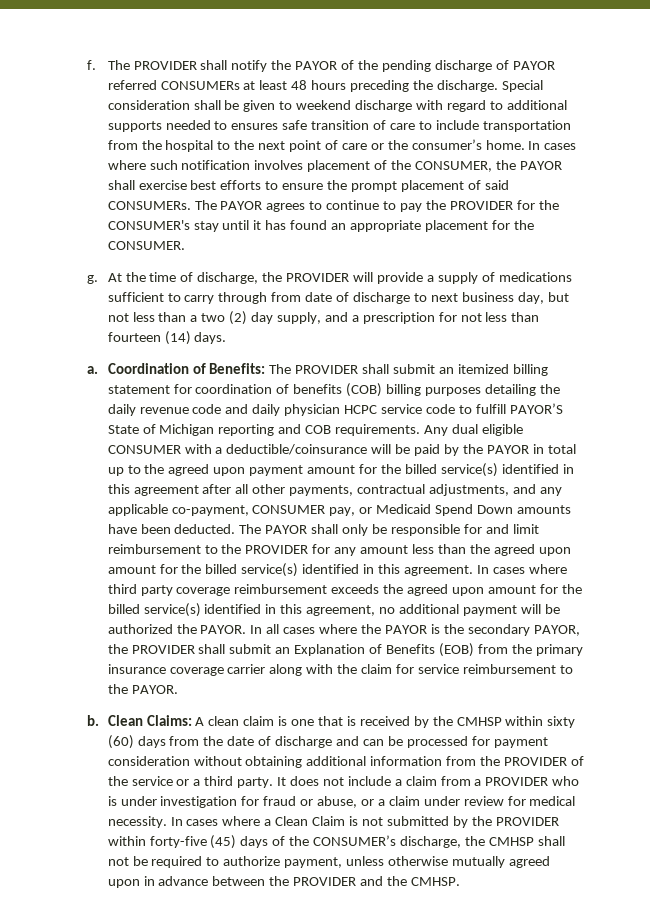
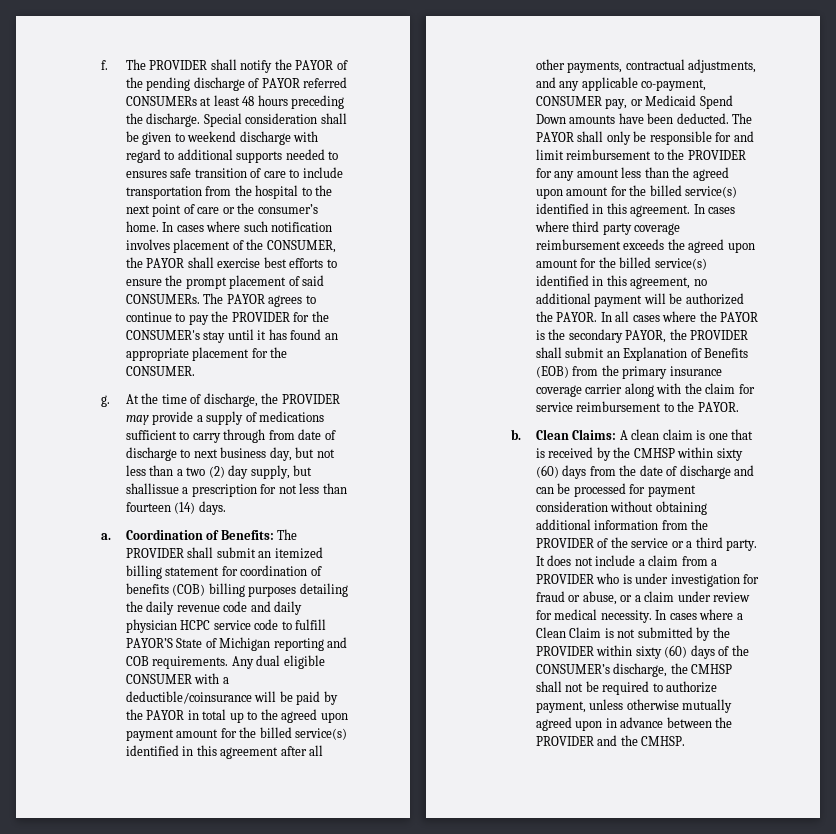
- At the time of discharge, the PROVIDER will provide a supply of medications sufficient to carry through from date of discharge to next business day, but not less than a two (2) day supply, and a prescription for not less than fourteen (14) days.
+ At the time of discharge, the PROVIDER may provide a supply of medications sufficient to carry through from date of discharge to next business day, but not less than a two (2) day supply, but shallissue a prescription for not less than fourteen (14) days.
- In cases where a Clean Claim is not submitted by the PROVIDER within forty-five (45) days of the CONSUMER’s discharge, the CMHSP shall not be required to authorize payment, unless otherwise mutually agreed upon in advance between the PROVIDER and the CMHSP.
+ In cases where a Clean Claim is not submitted by the PROVIDER within sixty (60) days of the CONSUMER’s discharge, the CMHSP shall not be required to authorize payment, unless otherwise mutually agreed upon in advance between the PROVIDER and the CMHSP.

